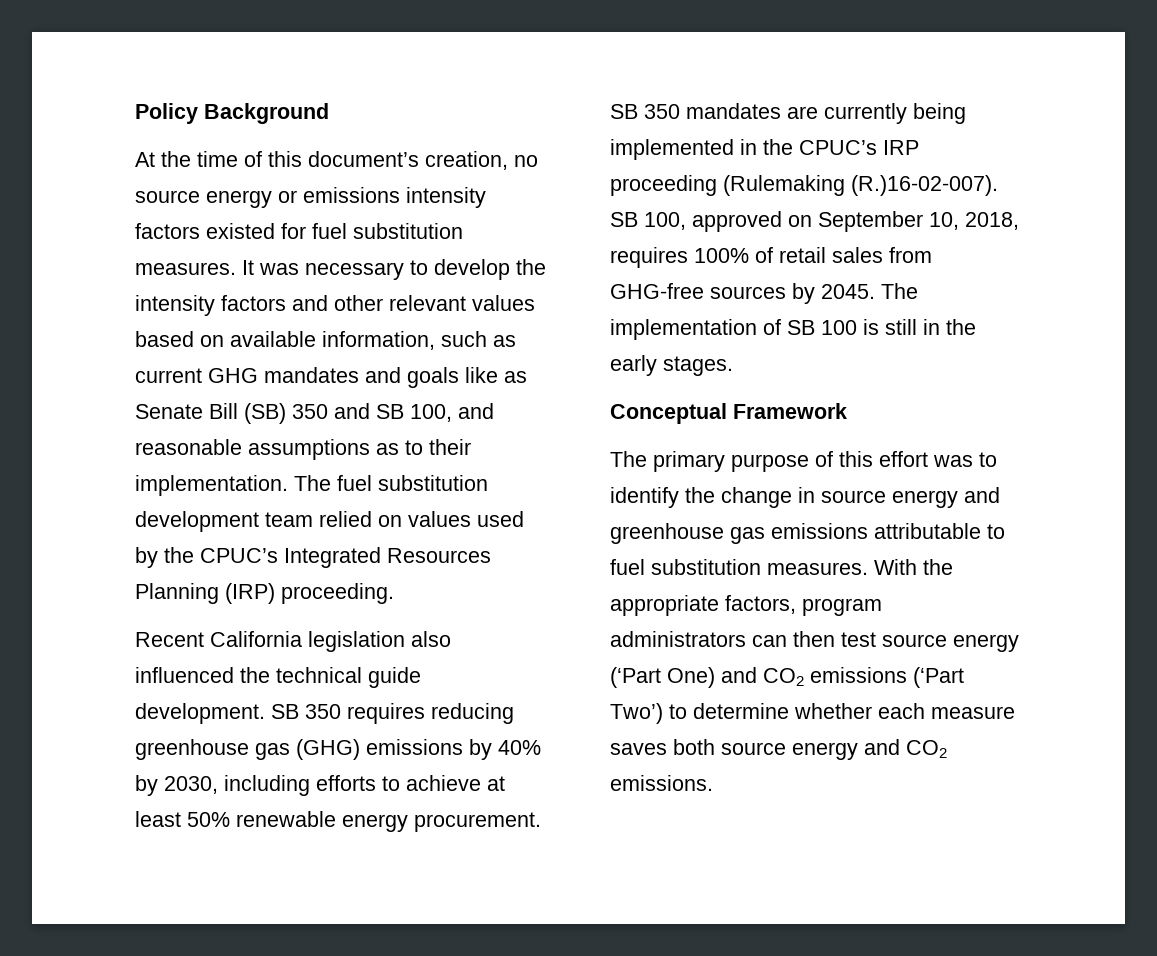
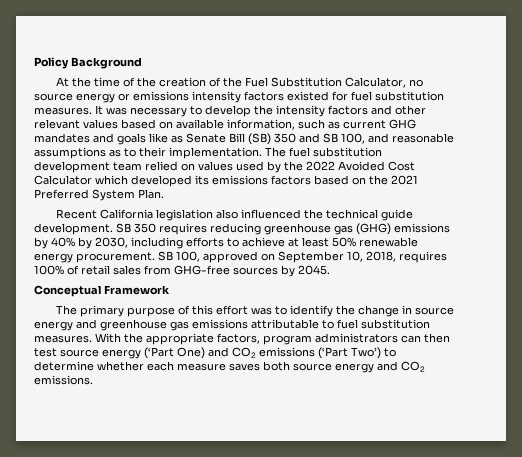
- At the time of this document’s creation, no source energy or emissions intensity factors existed for fuel substitution measures.
+ At the time of the creation of the Fuel Substitution Calculator, no source energy or emissions intensity factors existed for fuel substitution measures.
- The fuel substitution development team relied on values used by the CPUC’s Integrated Resources Planning (IRP) proceeding.
+ The fuel substitution development team relied on values used by the 2022 Avoided Cost Calculator which developed its emissions factors based on the 2021 Preferred System Plan.
- SB 350 mandates are currently being implemented in the CPUC’s IRP proceeding (Rulemaking (R.)16-02-007). SB 100, approved on September 10, 2018, requires 100% of retail sales from GHG-free sources by 2045. The implementation of SB 100 is still in the early stages.
+ SB 100, approved on September 10, 2018, requires 100% of retail sales from GHG-free sources by 2045.

